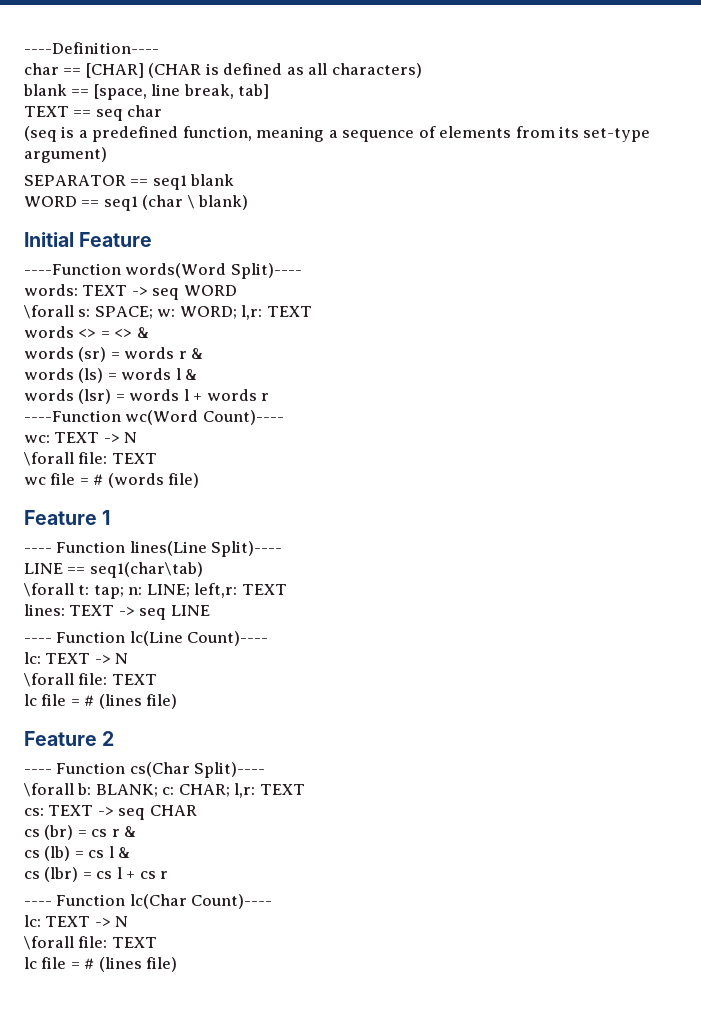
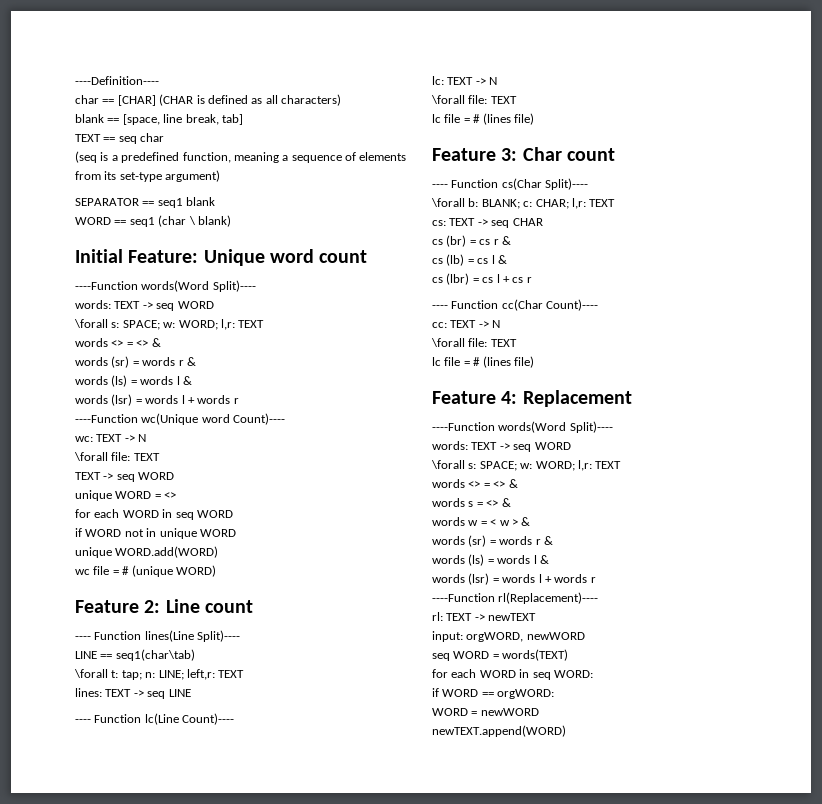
- Initial Feature
+ Initial Feature: Unique word count
- ----Function wc(Word Count)----
+ ----Function wc(Unique word Count)----
  wc: TEXT -> N
  \forall file: TEXT
+ TEXT -> seq WORD
+ unique WORD = <>
+ for each WORD in seq WORD
+ if WORD not in unique WORD
+ unique WORD.add(WORD)
- wc file = # (words file)
- Feature 1
+ wc file = # (unique WORD)
+ Feature 2: Line count
- Feature 2
+ Feature 3: Char count
- ---- Function lc(Char Count)----
- lc: TEXT -> N
+ ---- Function cc(Char Count)----
+ cc: TEXT -> N
+ Feature 4: Replacement
+ ----Function words(Word Split)----
+ words: TEXT -> seq WORD
+ \forall s: SPACE; w: WORD; l,r: TEXT
+ words <> = <> &
+ words s = <> &
+ words w = < w > &
+ words (sr) = words r &
+ words (ls) = words l &
+ words (lsr) = words l + words r
+ ----Function rl(Replacement)----
+ rl: TEXT -> newTEXT
+ input: orgWORD, newWORD
+ seq WORD = words(TEXT)
+ for each WORD in seq WORD:
+ if WORD == orgWORD:
+ WORD = newWORD
+ newTEXT.append(WORD)

